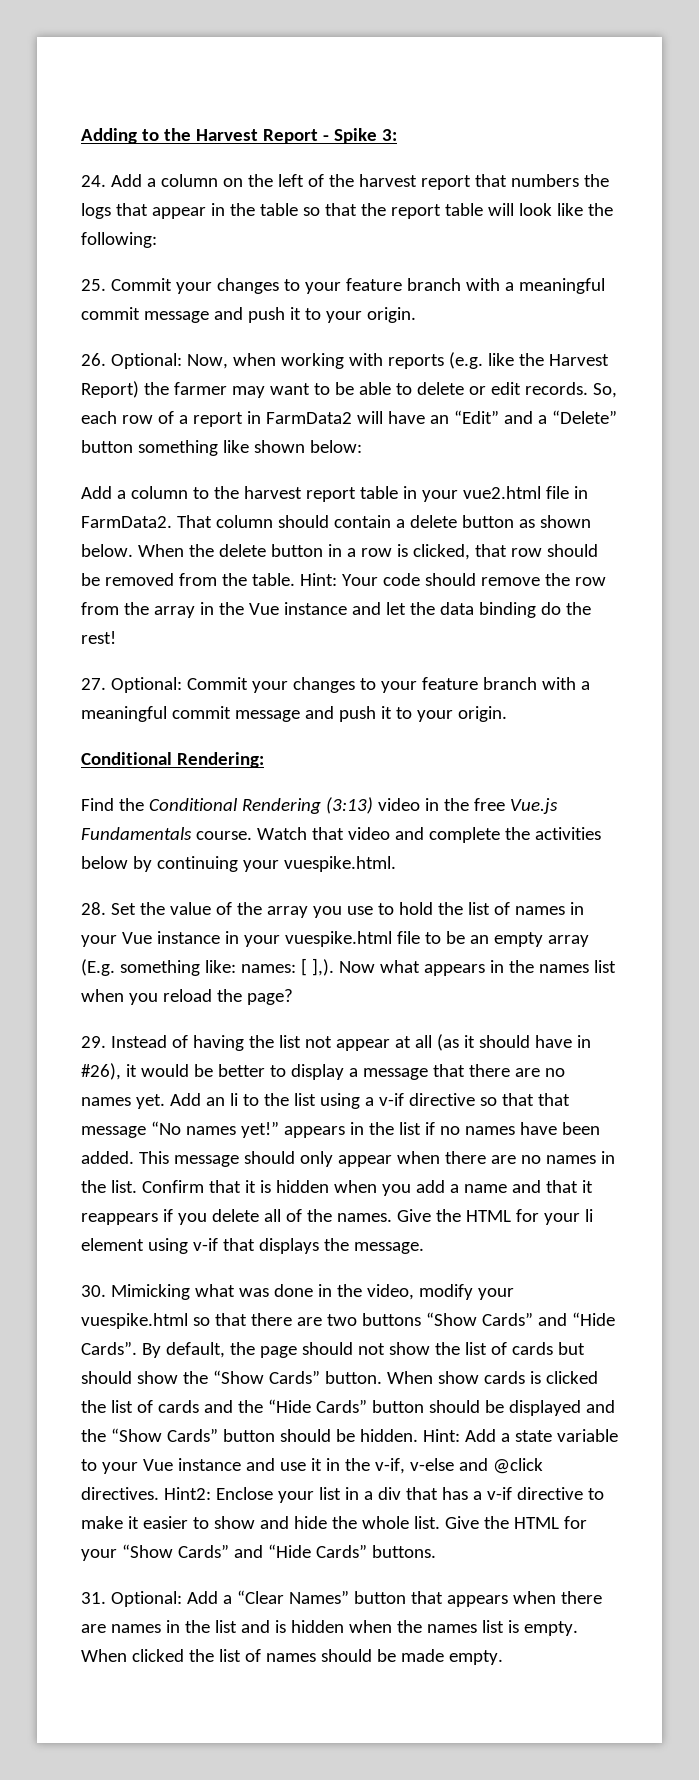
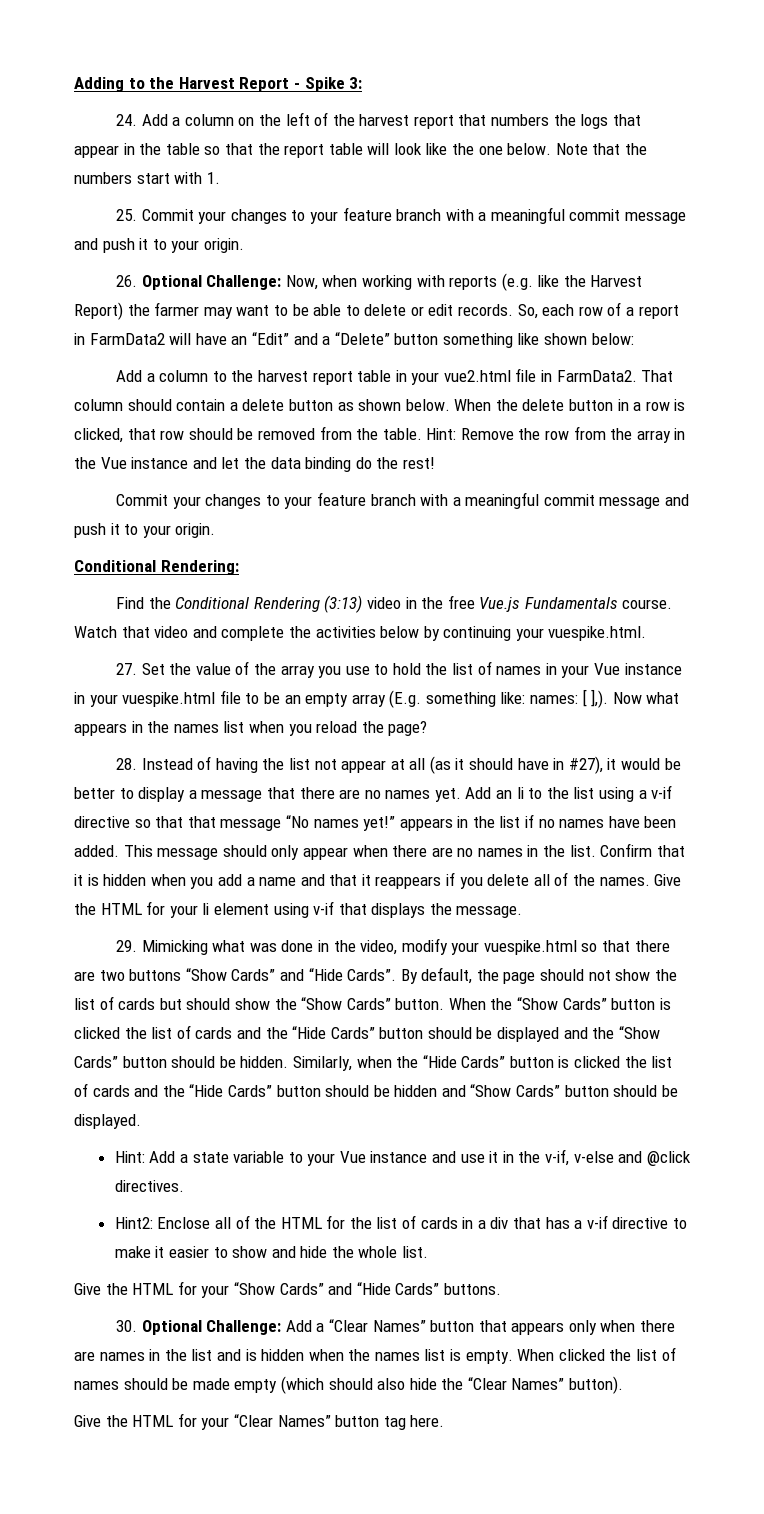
- 24. Add a column on the left of the harvest report that numbers the logs that appear in the table so that the report table will look like the following:
+ 24. Add a column on the left of the harvest report that numbers the logs that appear in the table so that the report table will look like the one below. Note that the numbers start with 1.
- 26. Optional: Now, when working with reports (e.g. like the Harvest Report) the farmer may want to be able to delete or edit records.
+ 26. Optional Challenge: Now, when working with reports (e.g. like the Harvest Report) the farmer may want to be able to delete or edit records.
- Hint: Your code should remove the row from the array in the Vue instance and let the data binding do the rest!
- 27. Optional: Commit your changes to your feature branch with a meaningful commit message and push it to your origin.
+ Hint: Remove the row from the array in the Vue instance and let the data binding do the rest!
+ Commit your changes to your feature branch with a meaningful commit message and push it to your origin.
- 28. Set the value of the array you use to hold the list of names in your Vue instance in your vuespike.html file to be an empty array (E.g. something like: names: [ ],).
+ 27. Set the value of the array you use to hold the list of names in your Vue instance in your vuespike.html file to be an empty array (E.g. something like: names: [ ],).
- 29. Instead of having the list not appear at all (as it should have in #26), it would be better to display a message that there are no names yet.
+ 28. Instead of having the list not appear at all (as it should have in #27), it would be better to display a message that there are no names yet.
- 30. Mimicking what was done in the video, modify your vuespike.html so that there are two buttons “Show Cards” and “Hide Cards”.
+ 29. Mimicking what was done in the video, modify your vuespike.html so that there are two buttons “Show Cards” and “Hide Cards”.
- When show cards is clicked the list of cards and the “Hide Cards” button should be displayed and the “Show Cards” button should be hidden. Hint: Add a state variable to your Vue instance and use it in the v-if, v-else and @click directives. Hint2: Enclose your list in a div that has a v-if directive to make it easier to show and hide the whole list. Give the HTML for your “Show Cards” and “Hide Cards” buttons.
+ When the “Show Cards” button is clicked the list of cards and the “Hide Cards” button should be displayed and the “Show Cards” button should be hidden. Similarly, when the “Hide Cards” button is clicked the list of cards and the “Hide Cards” button should be hidden and “Show Cards” button should be displayed.
+ Hint: Add a state variable to your Vue instance and use it in the v-if, v-else and @click directives.
+ Hint2: Enclose all of the HTML for the list of cards in a div that has a v-if directive to make it easier to show and hide the whole list.
+ Give the HTML for your “Show Cards” and “Hide Cards” buttons.
- 31. Optional: Add a “Clear Names” button that appears when there are names in the list and is hidden when the names list is empty.
+ 30. Optional Challenge: Add a “Clear Names” button that appears only when there are names in the list and is hidden when the names list is empty.
- When clicked the list of names should be made empty.
+ When clicked the list of names should be made empty (which should also hide the “Clear Names” button).
+ Give the HTML for your “Clear Names” button tag here.

